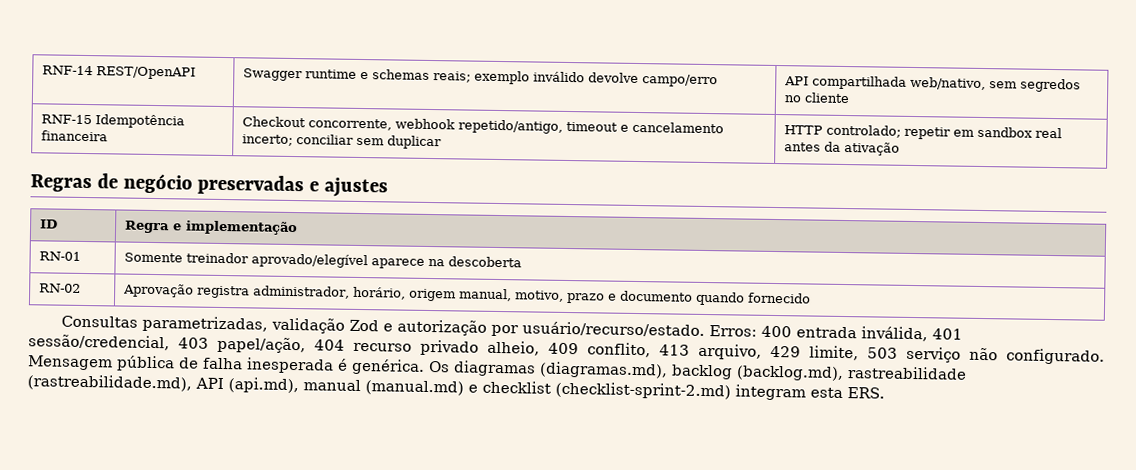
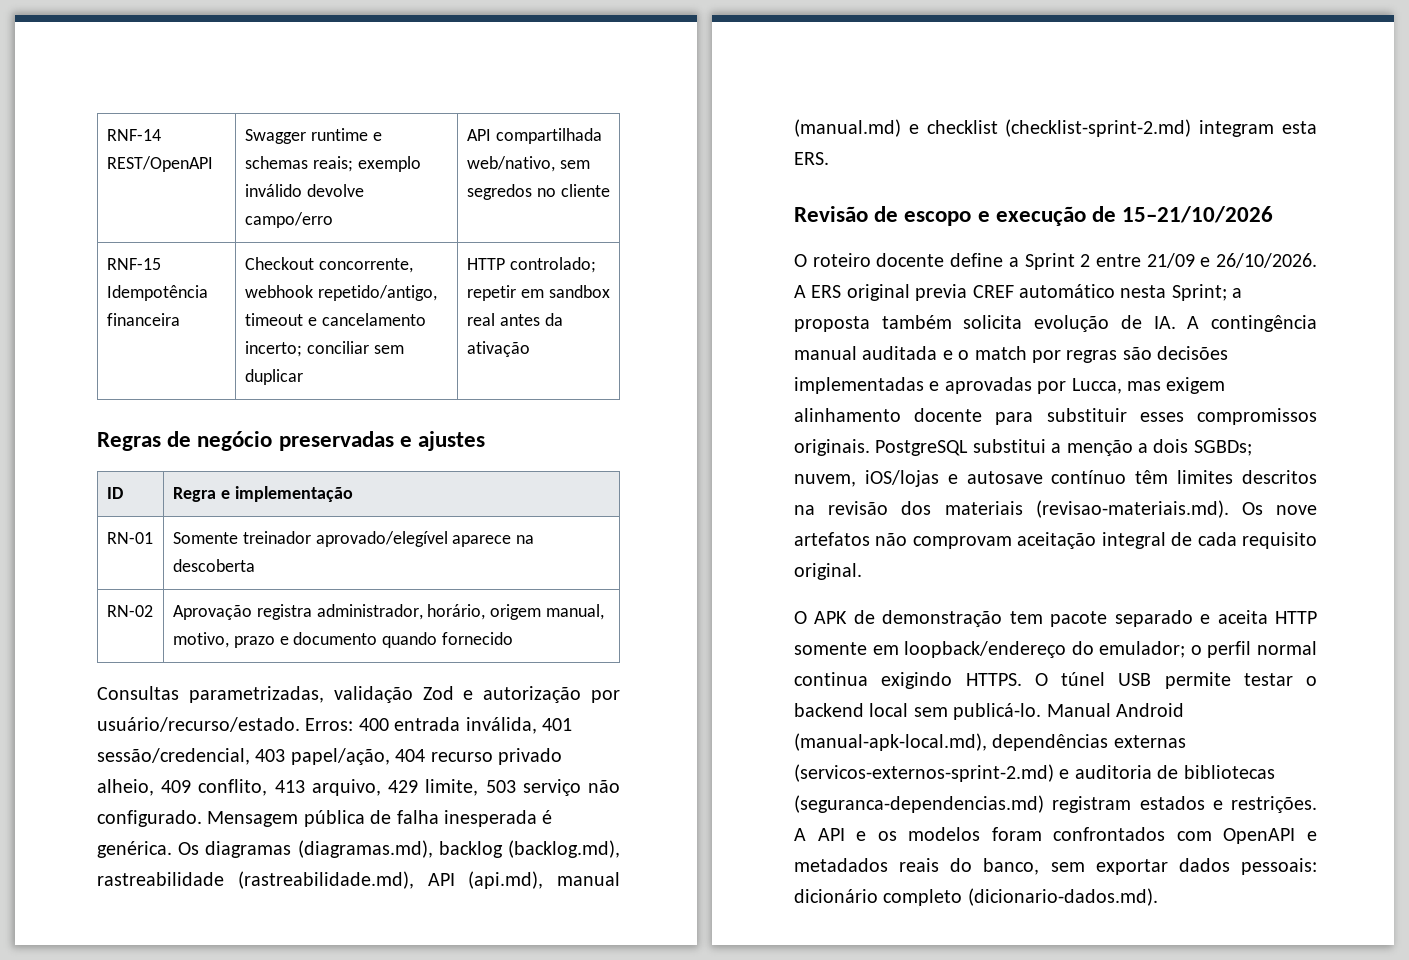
+ Revisão de escopo e execução de 15–21/10/2026
+ O roteiro docente define a Sprint 2 entre 21/09 e 26/10/2026. A ERS original previa CREF automático nesta Sprint; a proposta também solicita evolução de IA. A contingência manual auditada e o match por regras são decisões implementadas e aprovadas por Lucca, mas exigem alinhamento docente para substituir esses compromissos originais. PostgreSQL substitui a menção a dois SGBDs; nuvem, iOS/lojas e autosave contínuo têm limites descritos na revisão dos materiais (revisao-materiais.md). Os nove artefatos não comprovam aceitação integral de cada requisito original.
+ O APK de demonstração tem pacote separado e aceita HTTP somente em loopback/endereço do emulador; o perfil normal continua exigindo HTTPS. O túnel USB permite testar o backend local sem publicá-lo. Manual Android (manual-apk-local.md), dependências externas (servicos-externos-sprint-2.md) e auditoria de bibliotecas (seguranca-dependencias.md) registram estados e restrições. A API e os modelos foram confrontados com OpenAPI e metadados reais do banco, sem exportar dados pessoais: dicionário completo (dicionario-dados.md).

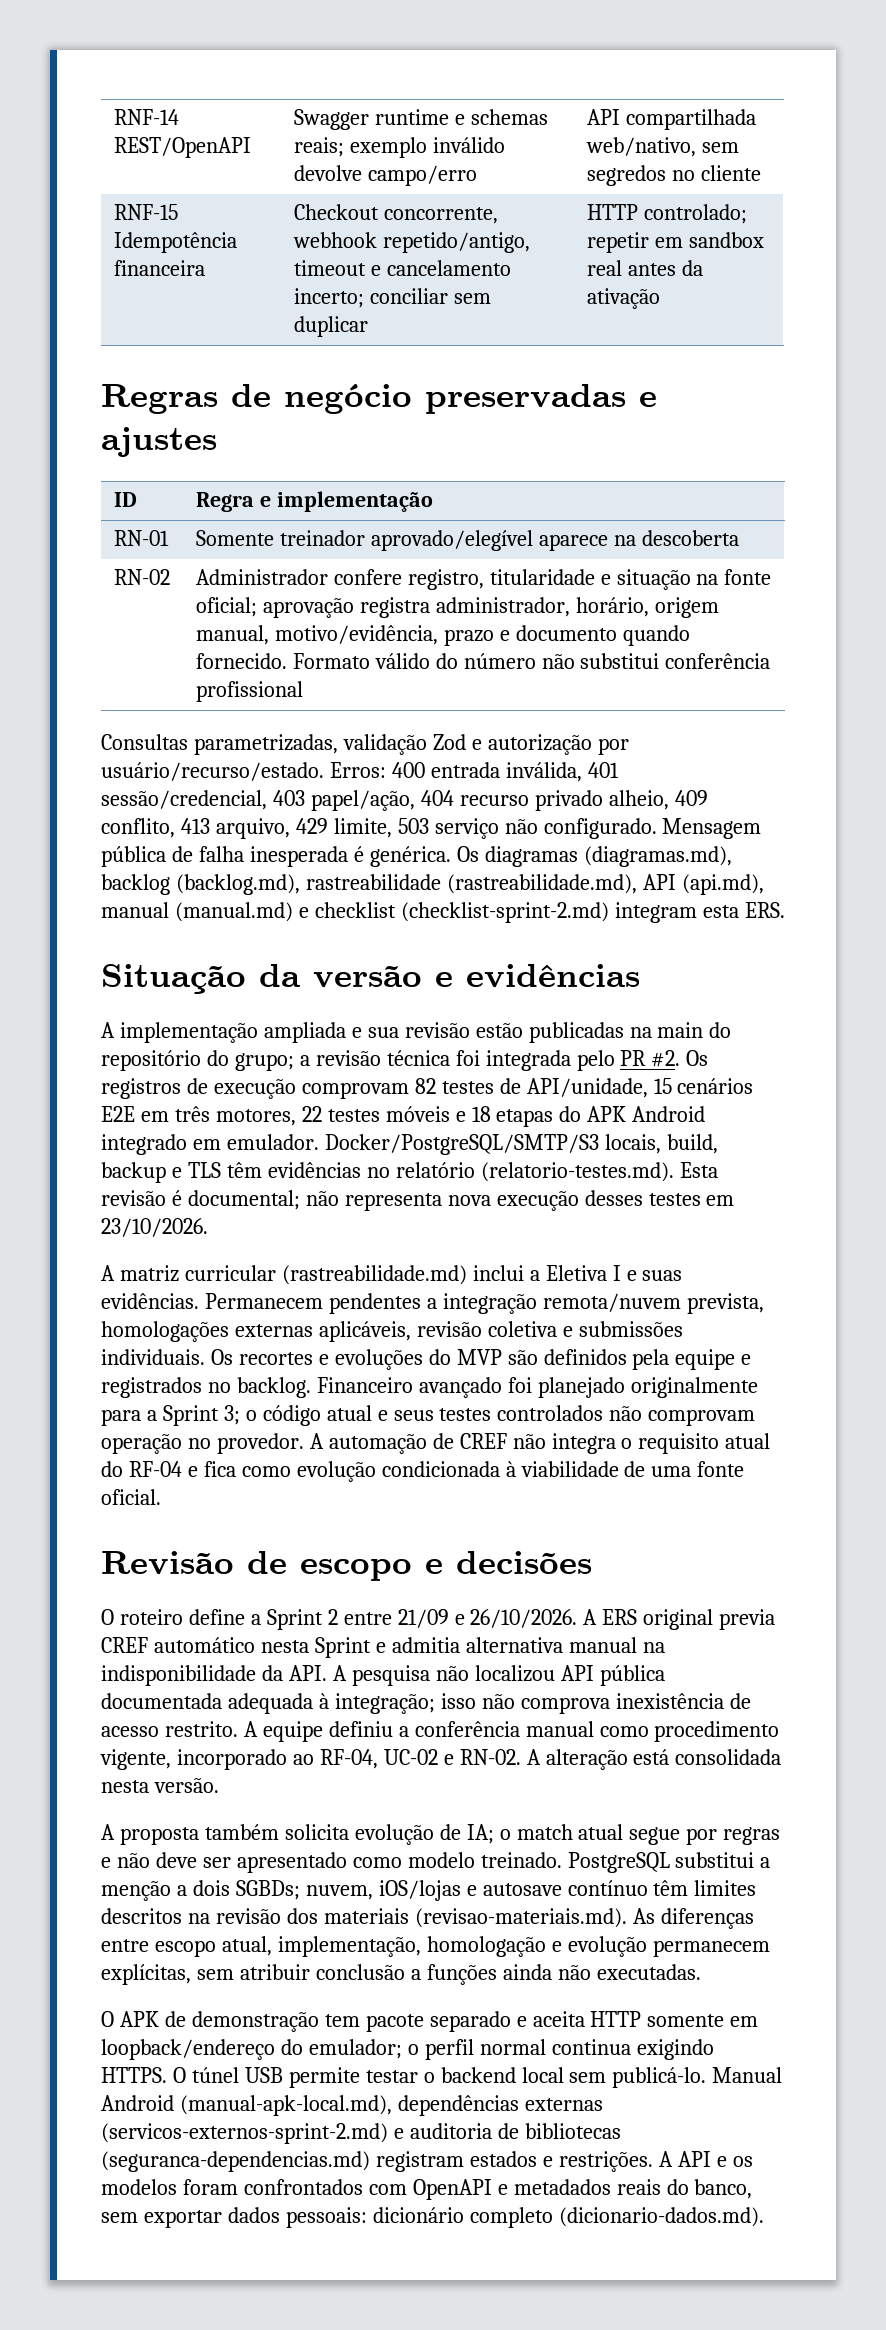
- RN-02 | Aprovação registra administrador, horário, origem manual, motivo, prazo e documento quando fornecido
+ RN-02 | Administrador confere registro, titularidade e situação na fonte oficial; aprovação registra administrador, horário, origem manual, motivo/evidência, prazo e documento quando fornecido. Formato válido do número não substitui conferência profissional
+ Situação da versão e evidências
+ A implementação ampliada e sua revisão estão publicadas na main do repositório do grupo; a revisão técnica foi integrada pelo PR #2. Os registros de execução comprovam 82 testes de API/unidade, 15 cenários E2E em três motores, 22 testes móveis e 18 etapas do APK Android integrado em emulador. Docker/PostgreSQL/SMTP/S3 locais, build, backup e TLS têm evidências no relatório (relatorio-testes.md). Esta revisão é documental; não representa nova execução desses testes em 23/10/2026.
+ A matriz curricular (rastreabilidade.md) inclui a Eletiva I e suas evidências. Permanecem pendentes a integração remota/nuvem prevista, homologações externas aplicáveis, revisão coletiva e submissões individuais. Os recortes e evoluções do MVP são definidos pela equipe e registrados no backlog. Financeiro avançado foi planejado originalmente para a Sprint 3; o código atual e seus testes controlados não comprovam operação no provedor. A automação de CREF não integra o requisito atual do RF-04 e fica como evolução condicionada à viabilidade de uma fonte oficial.
- Revisão de escopo e execução de 15–21/10/2026
+ Revisão de escopo e decisões
- O roteiro docente define a Sprint 2 entre 21/09 e 26/10/2026.
+ O roteiro define a Sprint 2 entre 21/09 e 26/10/2026.
- A ERS original previa CREF automático nesta Sprint; a proposta também solicita evolução de IA. A contingência manual auditada e o match por regras são decisões implementadas e aprovadas por Lucca, mas exigem alinhamento docente para substituir esses compromissos originais.
+ A ERS original previa CREF automático nesta Sprint e admitia alternativa manual na indisponibilidade da API. A pesquisa não localizou API pública documentada adequada à integração; isso não comprova inexistência de acesso restrito. A equipe definiu a conferência manual como procedimento vigente, incorporado ao RF-04, UC-02 e RN-02. A alteração está consolidada nesta versão.
+ A proposta também solicita evolução de IA; o match atual segue por regras e não deve ser apresentado como modelo treinado.
- PostgreSQL substitui a menção a dois SGBDs; nuvem, iOS/lojas e autosave contínuo têm limites descritos na revisão dos materiais (revisao-materiais.md). Os nove artefatos não comprovam aceitação integral de cada requisito original.
+ PostgreSQL substitui a menção a dois SGBDs; nuvem, iOS/lojas e autosave contínuo têm limites descritos na revisão dos materiais (revisao-materiais.md). As diferenças entre escopo atual, implementação, homologação e evolução permanecem explícitas, sem atribuir conclusão a funções ainda não executadas.

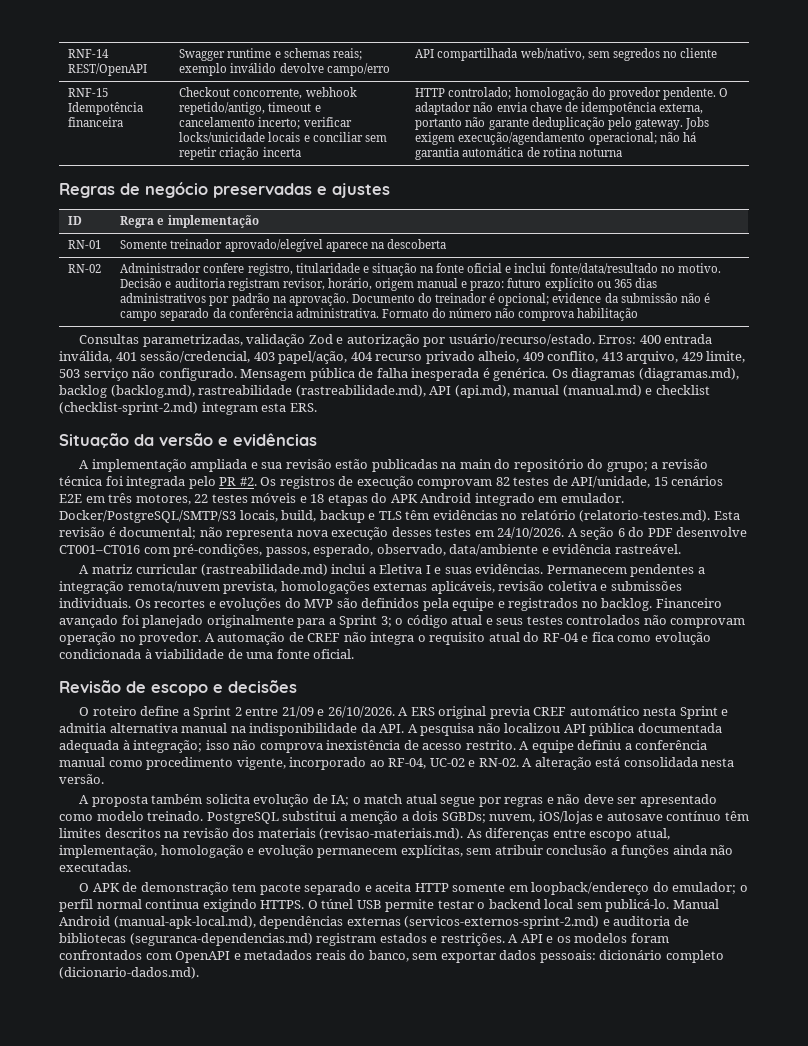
- Checkout concorrente, webhook repetido/antigo, timeout e cancelamento incerto; conciliar sem duplicar | HTTP controlado; repetir em sandbox real antes da ativação
+ Checkout concorrente, webhook repetido/antigo, timeout e cancelamento incerto; verificar locks/unicidade locais e conciliar sem repetir criação incerta | HTTP controlado; homologação do provedor pendente. O adaptador não envia chave de idempotência externa, portanto não garante deduplicação pelo gateway. Jobs exigem execução/agendamento operacional; não há garantia automática de rotina noturna
- Administrador confere registro, titularidade e situação na fonte oficial; aprovação registra administrador, horário, origem manual, motivo/evidência, prazo e documento quando fornecido. Formato válido do número não substitui conferência profissional
+ Administrador confere registro, titularidade e situação na fonte oficial e inclui fonte/data/resultado no motivo. Decisão e auditoria registram revisor, horário, origem manual e prazo: futuro explícito ou 365 dias administrativos por padrão na aprovação. Documento do treinador é opcional; evidence da submissão não é campo separado da conferência administrativa. Formato do número não comprova habilitação
- Docker/PostgreSQL/SMTP/S3 locais, build, backup e TLS têm evidências no relatório (relatorio-testes.md). Esta revisão é documental; não representa nova execução desses testes em 23/10/2026.
+ Docker/PostgreSQL/SMTP/S3 locais, build, backup e TLS têm evidências no relatório (relatorio-testes.md). Esta revisão é documental; não representa nova execução desses testes em 24/10/2026. A seção 6 do PDF desenvolve CT001–CT016 com pré-condições, passos, esperado, observado, data/ambiente e evidência rastreável.

